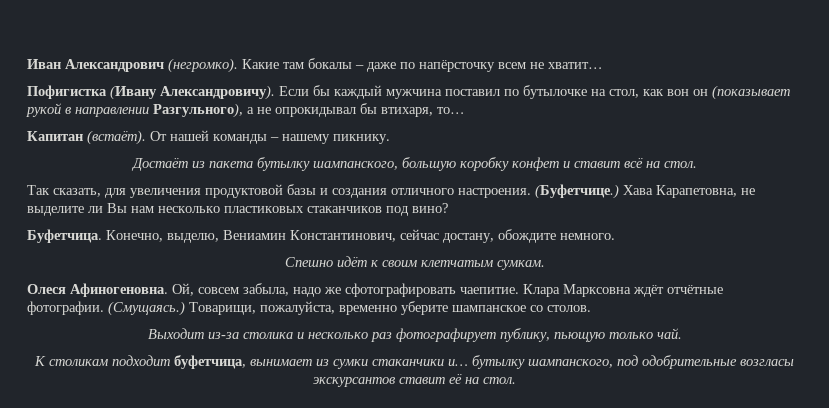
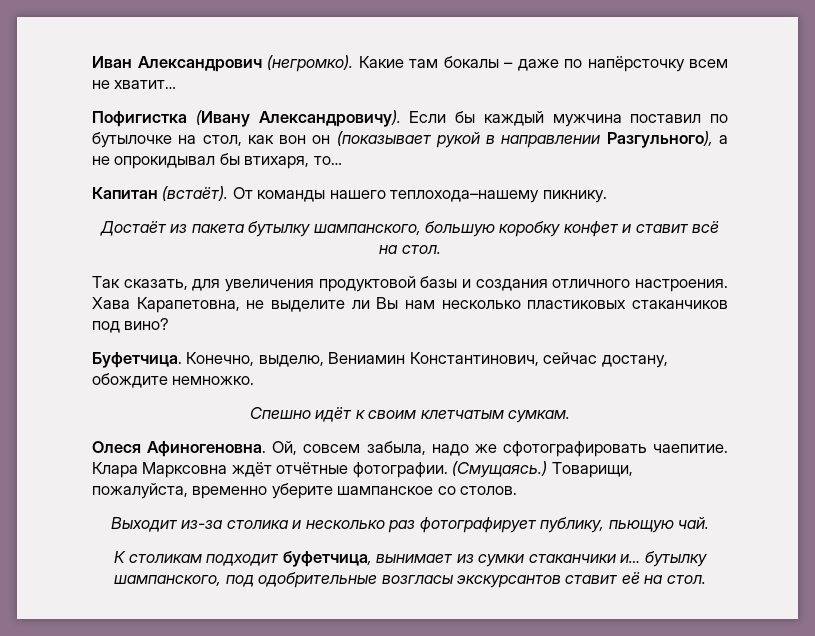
- От нашей команды – нашему пикнику.
+ От команды нашего теплохода–нашему пикнику.
- (Буфетчице.)
- Конечно, выделю, Вениамин Константинович, сейчас достану, обождите немного.
+ Конечно, выделю, Вениамин Константинович, сейчас достану, обождите немножко.
- Выходит из-за столика и несколько раз фотографирует публику, пьющую только чай.
+ Выходит из-за столика и несколько раз фотографирует публику, пьющую чай.

